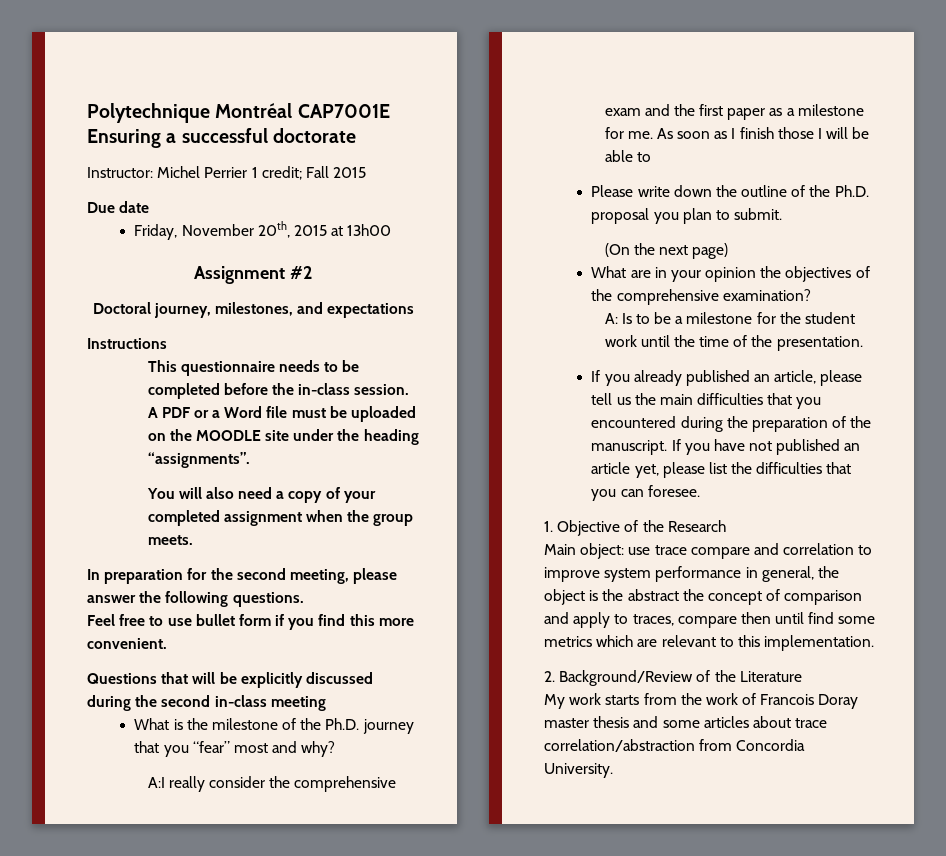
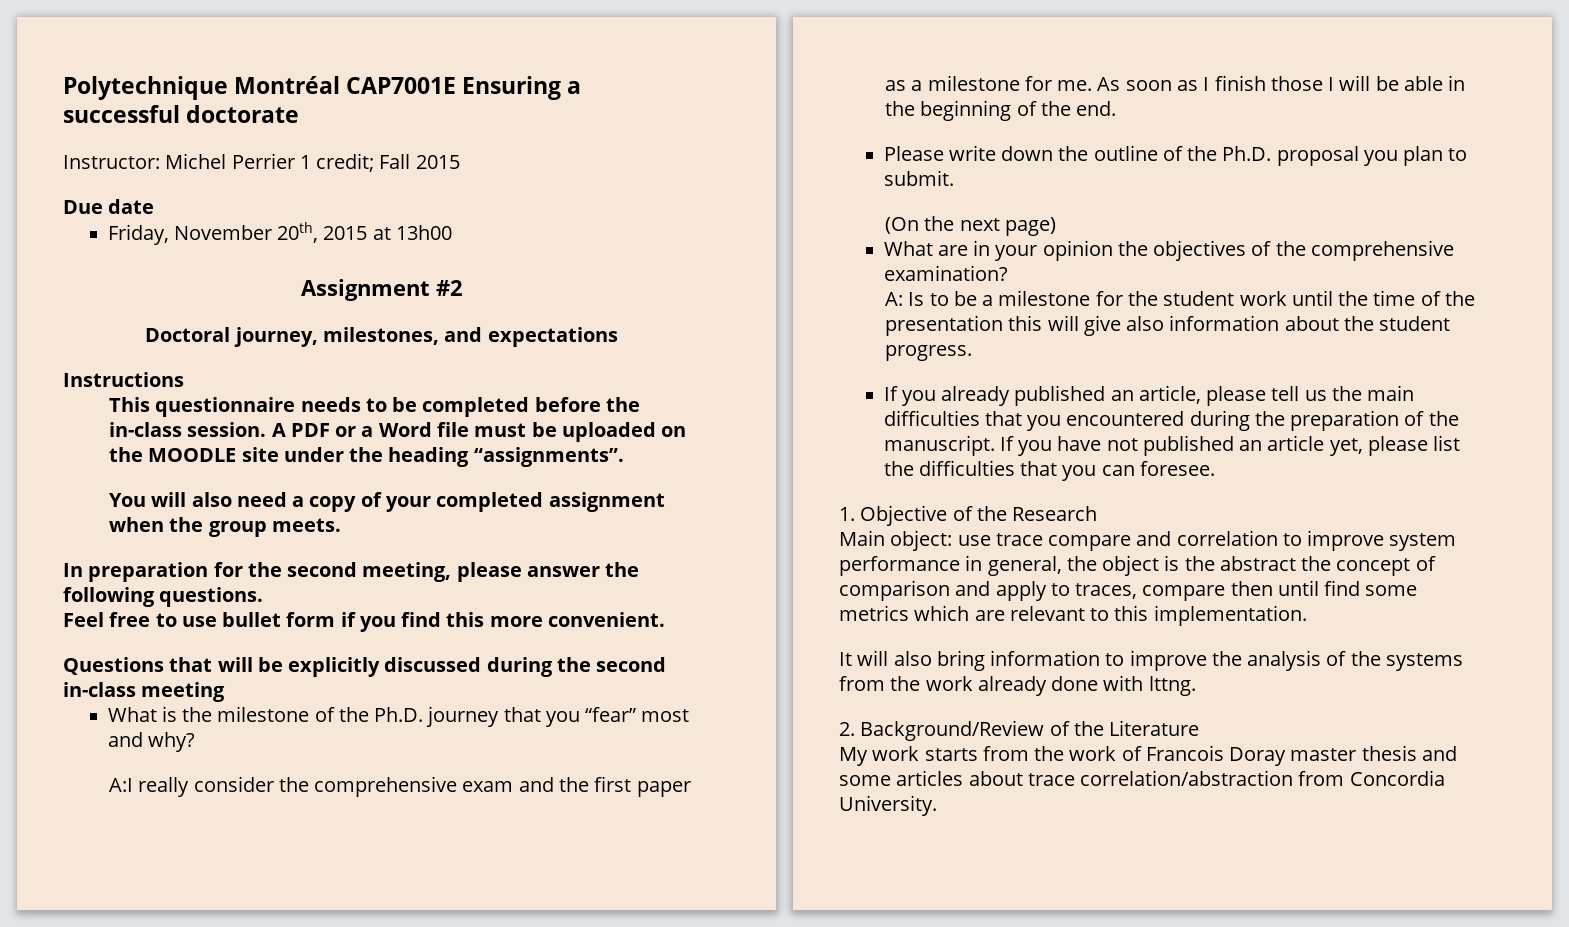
- As soon as I finish those I will be able to
+ As soon as I finish those I will be able in the beginning of the end.
- A: Is to be a milestone for the student work until the time of the presentation.
+ A: Is to be a milestone for the student work until the time of the presentation this will give also information about the student progress.
+ It will also bring information to improve the analysis of the systems from the work already done with lttng.

